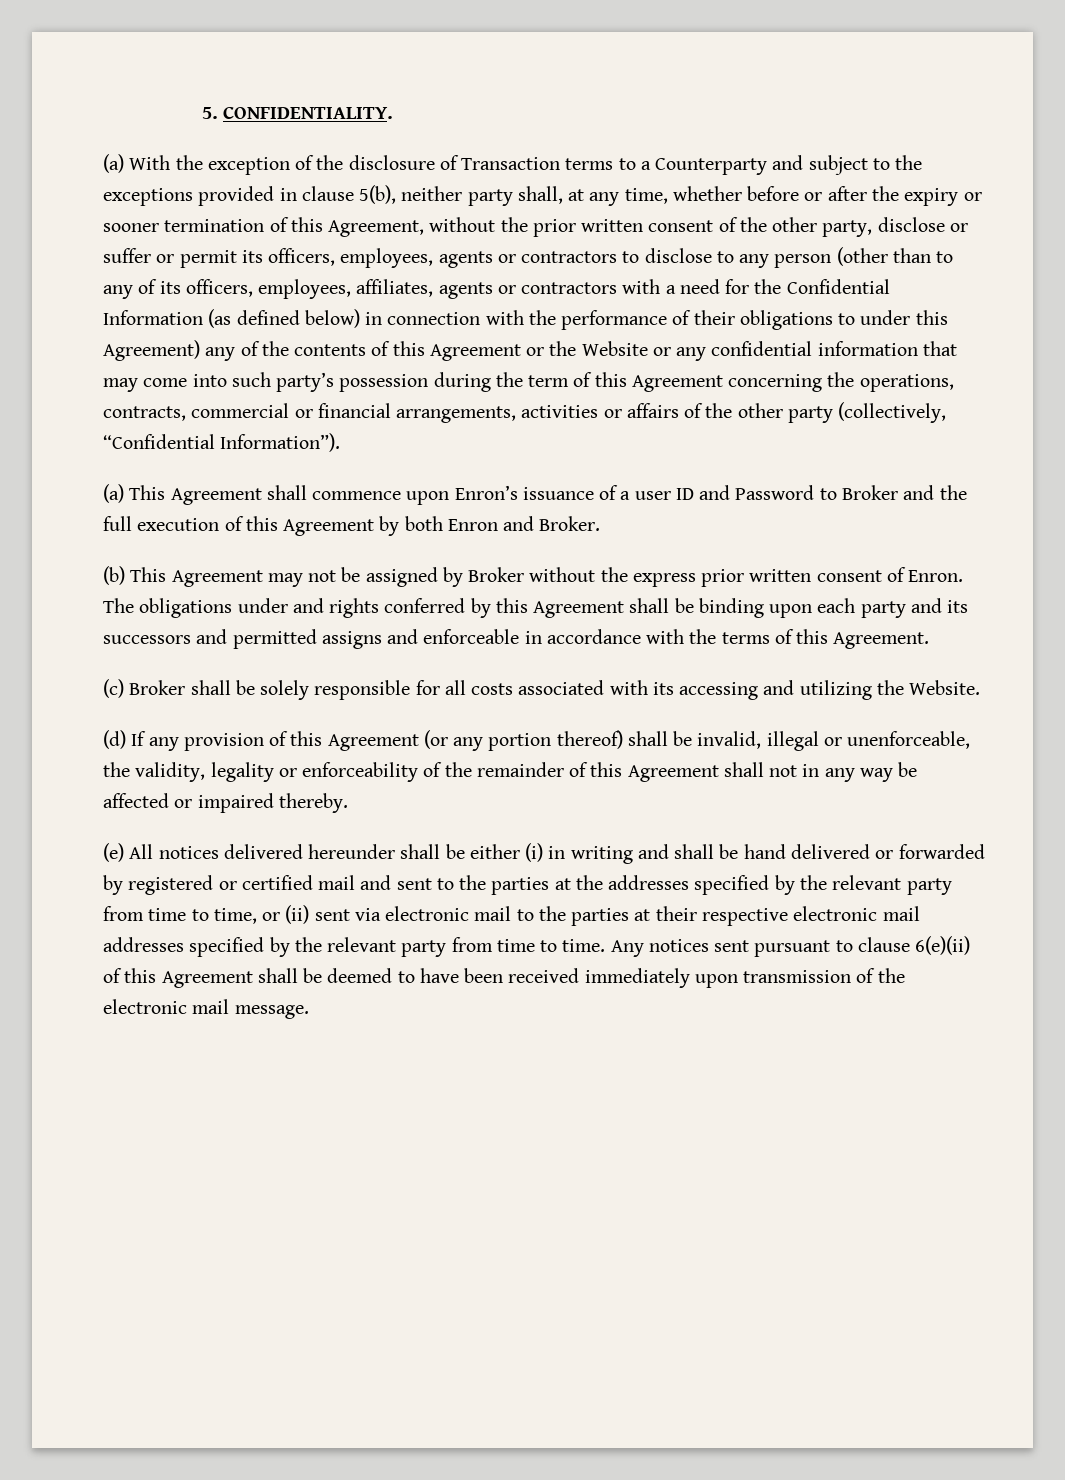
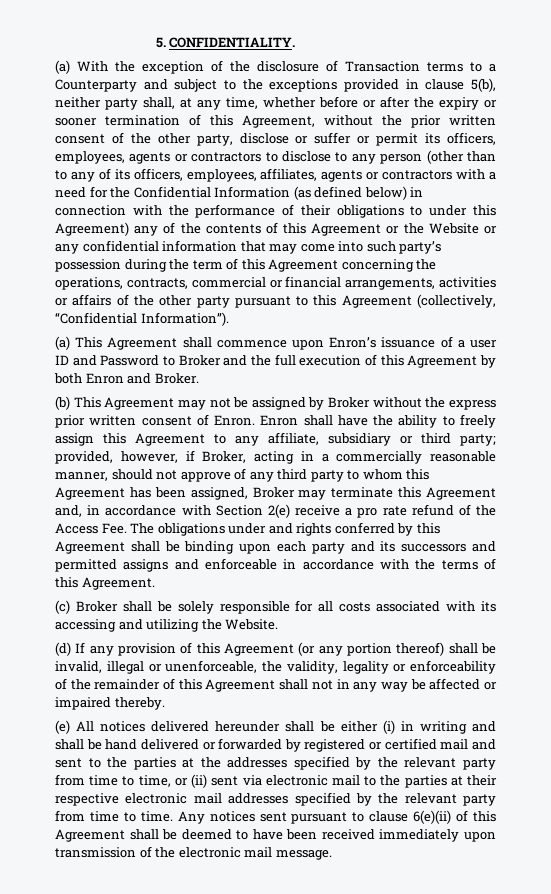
- (a) With the exception of the disclosure of Transaction terms to a Counterparty and subject to the exceptions provided in clause 5(b), neither party shall, at any time, whether before or after the expiry or sooner termination of this Agreement, without the prior written consent of the other party, disclose or suffer or permit its officers, employees, agents or contractors to disclose to any person (other than to any of its officers, employees, affiliates, agents or contractors with a need for the Confidential Information (as defined below) in connection with the performance of their obligations to under this Agreement) any of the contents of this Agreement or the Website or any confidential information that may come into such party’s possession during the term of this Agreement concerning the operations, contracts, commercial or financial arrangements, activities or affairs of the other party (collectively, “Confidential Information”).
+ (a) With the exception of the disclosure of Transaction terms to a Counterparty and subject to the exceptions provided in clause 5(b), neither party shall, at any time, whether before or after the expiry or sooner termination of this Agreement, without the prior written consent of the other party, disclose or suffer or permit its officers, employees, agents or contractors to disclose to any person (other than to any of its officers, employees, affiliates, agents or contractors with a need for the Confidential Information (as defined below) in connection with the performance of their obligations to under this Agreement) any of the contents of this Agreement or the Website or any confidential information that may come into such party’s possession during the term of this Agreement concerning the operations, contracts, commercial or financial arrangements, activities or affairs of the other party pursuant to this Agreement (collectively, “Confidential Information”).
- The obligations under and rights conferred by this Agreement shall be binding upon each party and its successors and permitted assigns and enforceable in accordance with the terms of this Agreement.
+ Enron shall have the ability to freely assign this Agreement to any affiliate, subsidiary or third party; provided, however, if Broker, acting in a commercially reasonable manner, should not approve of any third party to whom this Agreement has been assigned, Broker may terminate this Agreement and, in accordance with Section 2(e) receive a pro rate refund of the Access Fee. The obligations under and rights conferred by this Agreement shall be binding upon each party and its successors and permitted assigns and enforceable in accordance with the terms of this Agreement.

